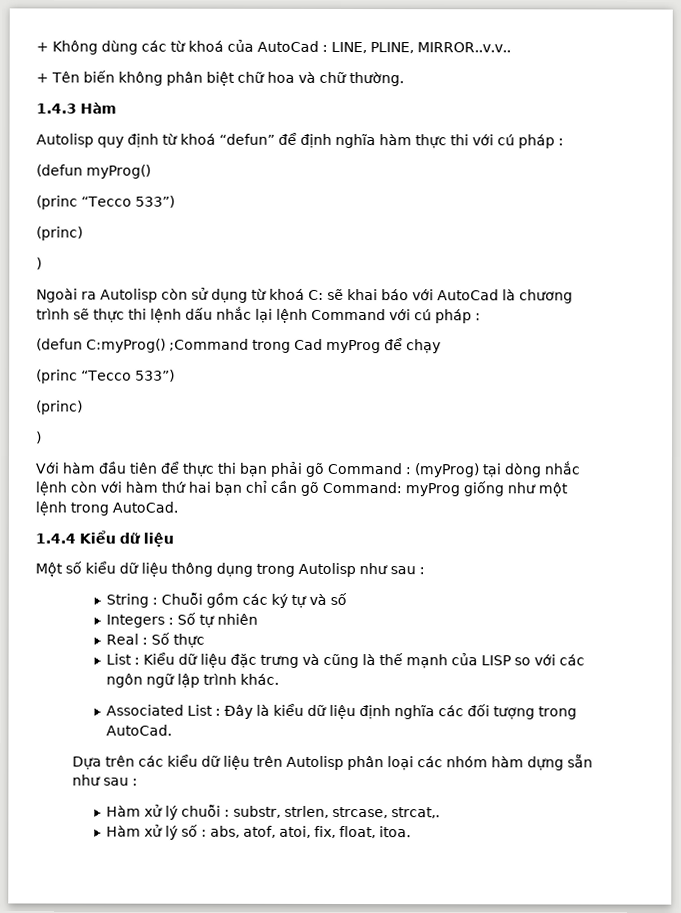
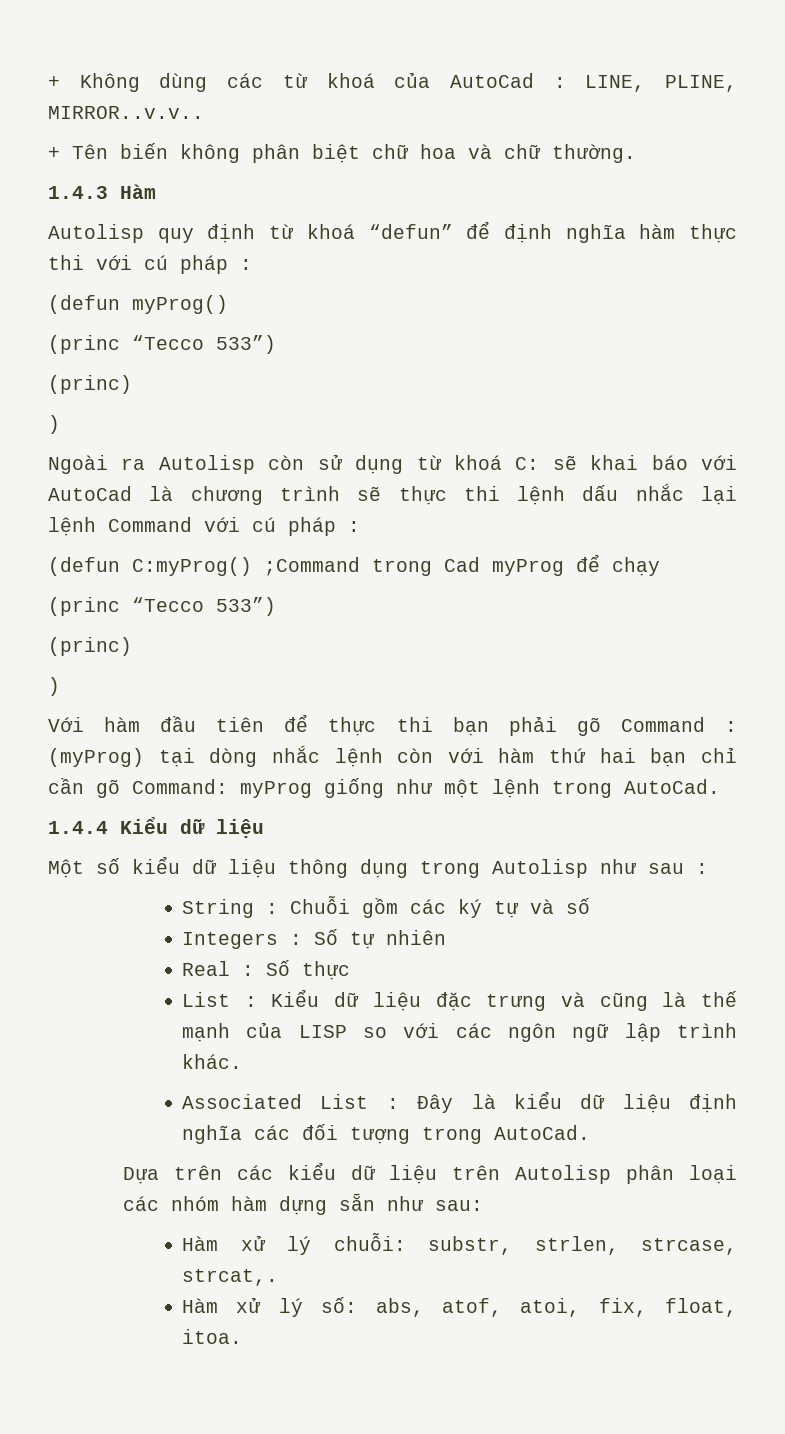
- Dựa trên các kiểu dữ liệu trên Autolisp phân loại các nhóm hàm dựng sẵn như sau :
- Hàm xử lý chuỗi : substr, strlen, strcase, strcat,.
+ Dựa trên các kiểu dữ liệu trên Autolisp phân loại các nhóm hàm dựng sẵn như sau:
+ Hàm xử lý chuỗi: substr, strlen, strcase, strcat,.
- Hàm xử lý số : abs, atof, atoi, fix, float, itoa.
+ Hàm xử lý số: abs, atof, atoi, fix, float, itoa.

